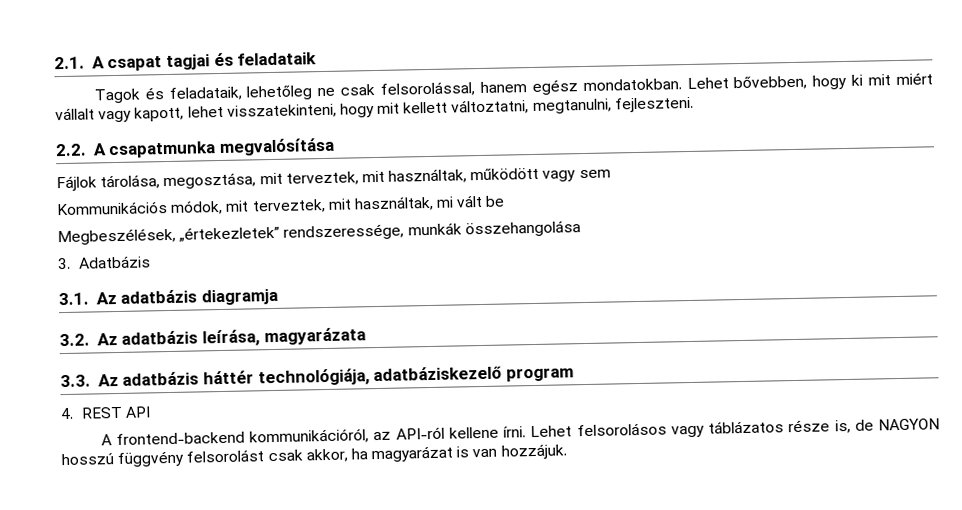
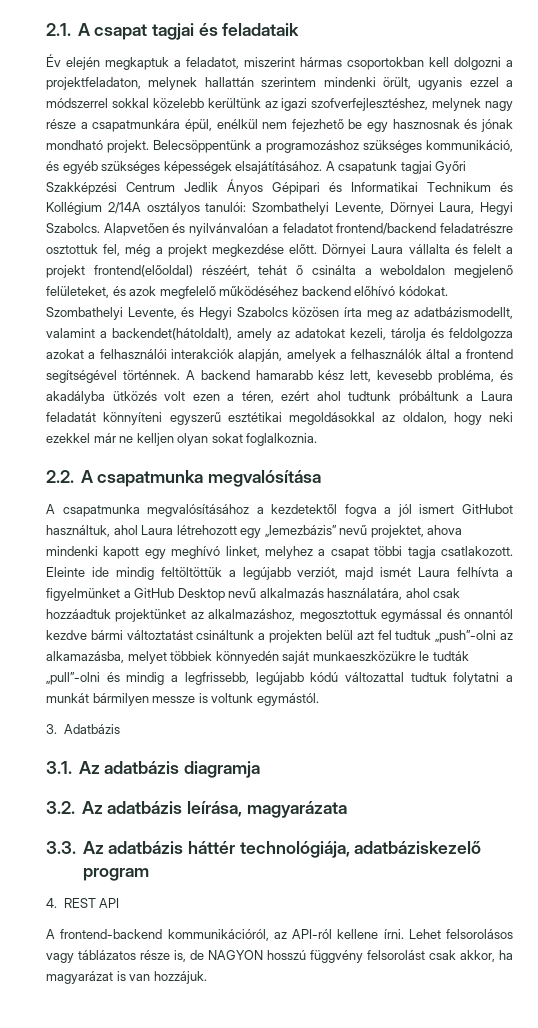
- Tagok és feladataik, lehetőleg ne csak felsorolással, hanem egész mondatokban. Lehet bővebben, hogy ki mit miért vállalt vagy kapott, lehet visszatekinteni, hogy mit kellett változtatni, megtanulni, fejleszteni.
+ Év elején megkaptuk a feladatot, miszerint hármas csoportokban kell dolgozni a projektfeladaton, melynek hallattán szerintem mindenki örült, ugyanis ezzel a módszerrel sokkal közelebb kerültünk az igazi szofverfejlesztéshez, melynek nagy része a csapatmunkára épül, enélkül nem fejezhető be egy hasznosnak és jónak mondható projekt. Belecsöppentünk a programozáshoz szükséges kommunikáció, és egyéb szükséges képességek elsajátításához. A csapatunk tagjai Győri Szakképzési Centrum Jedlik Ányos Gépipari és Informatikai Technikum és Kollégium 2/14A osztályos tanulói: Szombathelyi Levente, Dörnyei Laura, Hegyi Szabolcs. Alapvetően és nyilvánvalóan a feladatot frontend/backend feladatrészre osztottuk fel, még a projekt megkezdése előtt. Dörnyei Laura vállalta és felelt a projekt frontend(előoldal) részéért, tehát ő csinálta a weboldalon megjelenő felületeket, és azok megfelelő működéséhez backend előhívó kódokat. Szombathelyi Levente, és Hegyi Szabolcs közösen írta meg az adatbázismodellt, valamint a backendet(hátoldalt), amely az adatokat kezeli, tárolja és feldolgozza azokat a felhasználói interakciók alapján, amelyek a felhasználók által a frontend segítségével történnek. A backend hamarabb kész lett, kevesebb probléma, és akadályba ütközés volt ezen a téren, ezért ahol tudtunk próbáltunk a Laura feladatát könnyíteni egyszerű esztétikai megoldásokkal az oldalon, hogy neki ezekkel már ne kelljen olyan sokat foglalkoznia.
  2.2. A csapatmunka megvalósítása
- Fájlok tárolása, megosztása, mit terveztek, mit használtak, működött vagy sem
- Kommunikációs módok, mit terveztek, mit használtak, mi vált be
- Megbeszélések, „értekezletek” rendszeressége, munkák összehangolása
+ A csapatmunka megvalósításához a kezdetektől fogva a jól ismert GitHubot használtuk, ahol Laura létrehozott egy „lemezbázis” nevű projektet, ahova mindenki kapott egy meghívó linket, melyhez a csapat többi tagja csatlakozott. Eleinte ide mindig feltöltöttük a legújabb verziót, majd ismét Laura felhívta a figyelmünket a GitHub Desktop nevű alkalmazás használatára, ahol csak hozzáadtuk projektünket az alkalmazáshoz, megosztottuk egymással és onnantól kezdve bármi változtatást csináltunk a projekten belül azt fel tudtuk „push”-olni az alkamazásba, melyet többiek könnyedén saját munkaeszközükre le tudták „pull”-olni és mindig a legfrissebb, legújabb kódú változattal tudtuk folytatni a munkát bármilyen messze is voltunk egymástól.

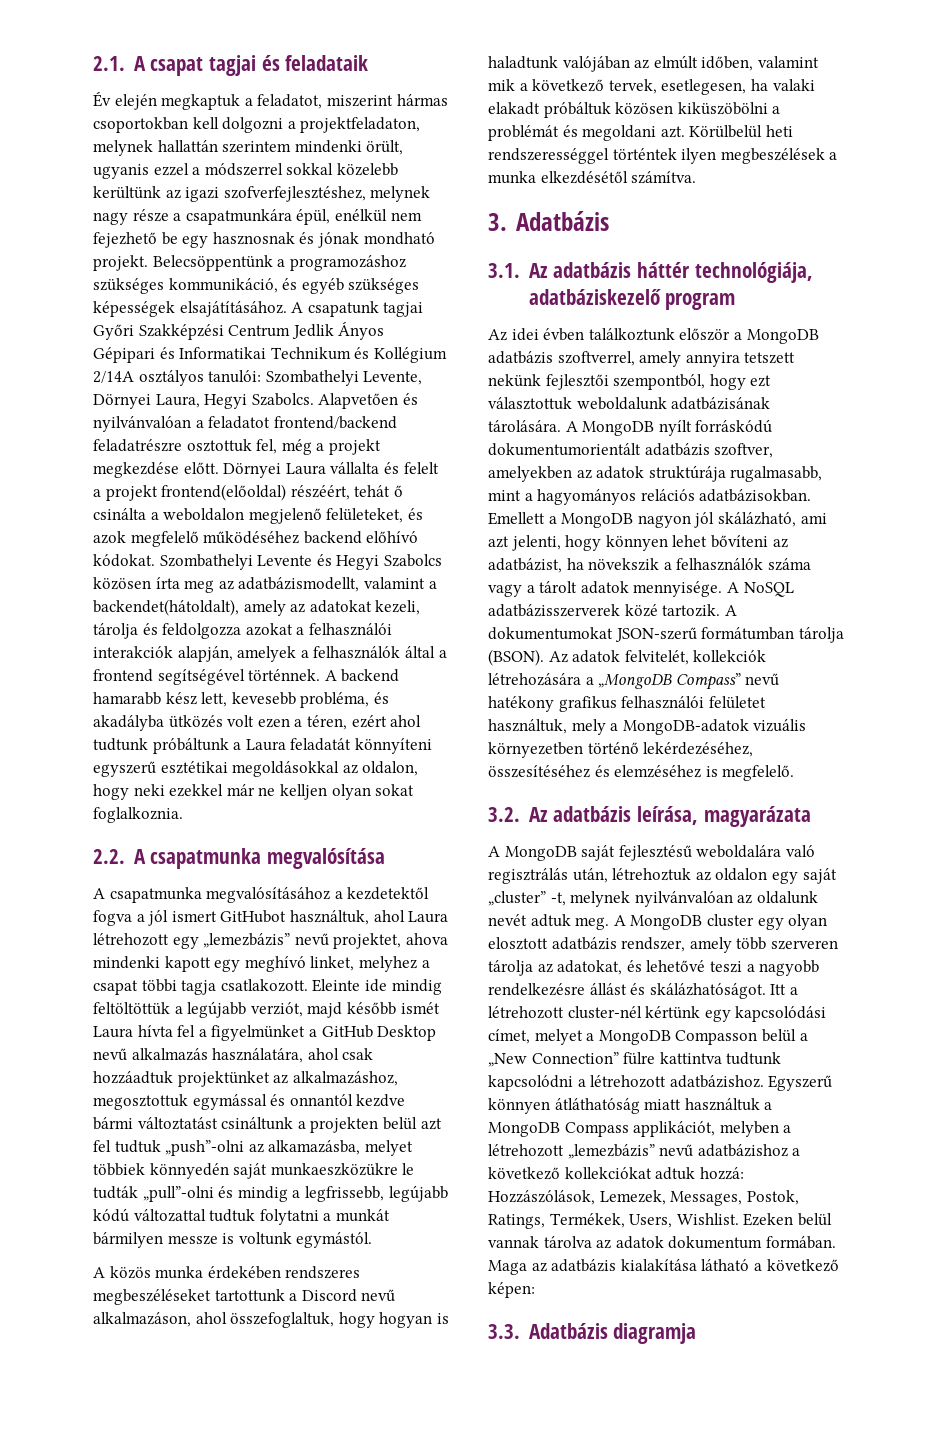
- Szombathelyi Levente, és Hegyi Szabolcs közösen írta meg az adatbázismodellt, valamint a backendet(hátoldalt), amely az adatokat kezeli, tárolja és feldolgozza azokat a felhasználói interakciók alapján, amelyek a felhasználók által a frontend segítségével történnek.
+ Szombathelyi Levente és Hegyi Szabolcs közösen írta meg az adatbázismodellt, valamint a backendet(hátoldalt), amely az adatokat kezeli, tárolja és feldolgozza azokat a felhasználói interakciók alapján, amelyek a felhasználók által a frontend segítségével történnek.
- Eleinte ide mindig feltöltöttük a legújabb verziót, majd ismét Laura felhívta a figyelmünket a GitHub Desktop nevű alkalmazás használatára, ahol csak hozzáadtuk projektünket az alkalmazáshoz, megosztottuk egymással és onnantól kezdve bármi változtatást csináltunk a projekten belül azt fel tudtuk „push”-olni az alkamazásba, melyet többiek könnyedén saját munkaeszközükre le tudták „pull”-olni és mindig a legfrissebb, legújabb kódú változattal tudtuk folytatni a munkát bármilyen messze is voltunk egymástól.
+ Eleinte ide mindig feltöltöttük a legújabb verziót, majd később ismét Laura hívta fel a figyelmünket a GitHub Desktop nevű alkalmazás használatára, ahol csak hozzáadtuk projektünket az alkalmazáshoz, megosztottuk egymással és onnantól kezdve bármi változtatást csináltunk a projekten belül azt fel tudtuk „push”-olni az alkamazásba, melyet többiek könnyedén saját munkaeszközükre le tudták „pull”-olni és mindig a legfrissebb, legújabb kódú változattal tudtuk folytatni a munkát bármilyen messze is voltunk egymástól.
+ A közös munka érdekében rendszeres megbeszéléseket tartottunk a Discord nevű alkalmazáson, ahol összefoglaltuk, hogy hogyan is haladtunk valójában az elmúlt időben, valamint mik a következő tervek, esetlegesen, ha valaki elakadt próbáltuk közösen kiküszöbölni a problémát és megoldani azt. Körülbelül heti rendszerességgel történtek ilyen megbeszélések a munka elkezdésétől számítva.
  3. Adatbázis
- 3.1. Az adatbázis diagramja
- 3.2. Az adatbázis leírása, magyarázata
- 3.3. Az adatbázis háttér technológiája, adatbáziskezelő program
+ 3.1. Az adatbázis háttér technológiája, adatbáziskezelő program
- 4. REST API
- A frontend-backend kommunikációról, az API-ról kellene írni. Lehet felsorolásos vagy táblázatos része is, de NAGYON hosszú függvény felsorolást csak akkor, ha magyarázat is van hozzájuk.
+ Az idei évben találkoztunk először a MongoDB adatbázis szoftverrel, amely annyira tetszett nekünk fejlesztői szempontból, hogy ezt választottuk weboldalunk adatbázisának tárolására. A MongoDB nyílt forráskódú dokumentumorientált adatbázis szoftver, amelyekben az adatok struktúrája rugalmasabb, mint a hagyományos relációs adatbázisokban. Emellett a MongoDB nagyon jól skálázható, ami azt jelenti, hogy könnyen lehet bővíteni az adatbázist, ha növekszik a felhasználók száma vagy a tárolt adatok mennyisége. A NoSQL adatbázisszerverek közé tartozik. A dokumentumokat JSON-szerű formátumban tárolja (BSON). Az adatok felvitelét, kollekciók létrehozására a „MongoDB Compass” nevű hatékony grafikus felhasználói felületet használtuk, mely a MongoDB-adatok vizuális környezetben történő lekérdezéséhez, összesítéséhez és elemzéséhez is megfelelő.
+ 3.2. Az adatbázis leírása, magyarázata
+ A MongoDB saját fejlesztésű weboldalára való regisztrálás után, létrehoztuk az oldalon egy saját „cluster” -t, melynek nyilvánvalóan az oldalunk nevét adtuk meg. A MongoDB cluster egy olyan elosztott adatbázis rendszer, amely több szerveren tárolja az adatokat, és lehetővé teszi a nagyobb rendelkezésre állást és skálázhatóságot. Itt a létrehozott cluster-nél kértünk egy kapcsolódási címet, melyet a MongoDB Compasson belül a „New Connection” fülre kattintva tudtunk kapcsolódni a létrehozott adatbázishoz. Egyszerű könnyen átláthatóság miatt használtuk a MongoDB Compass applikációt, melyben a létrehozott „lemezbázis” nevű adatbázishoz a következő kollekciókat adtuk hozzá: Hozzászólások, Lemezek, Messages, Postok, Ratings, Termékek, Users, Wishlist. Ezeken belül vannak tárolva az adatok dokumentum formában. Maga az adatbázis kialakítása látható a következő képen:
+ 3.3. Adatbázis diagramja

